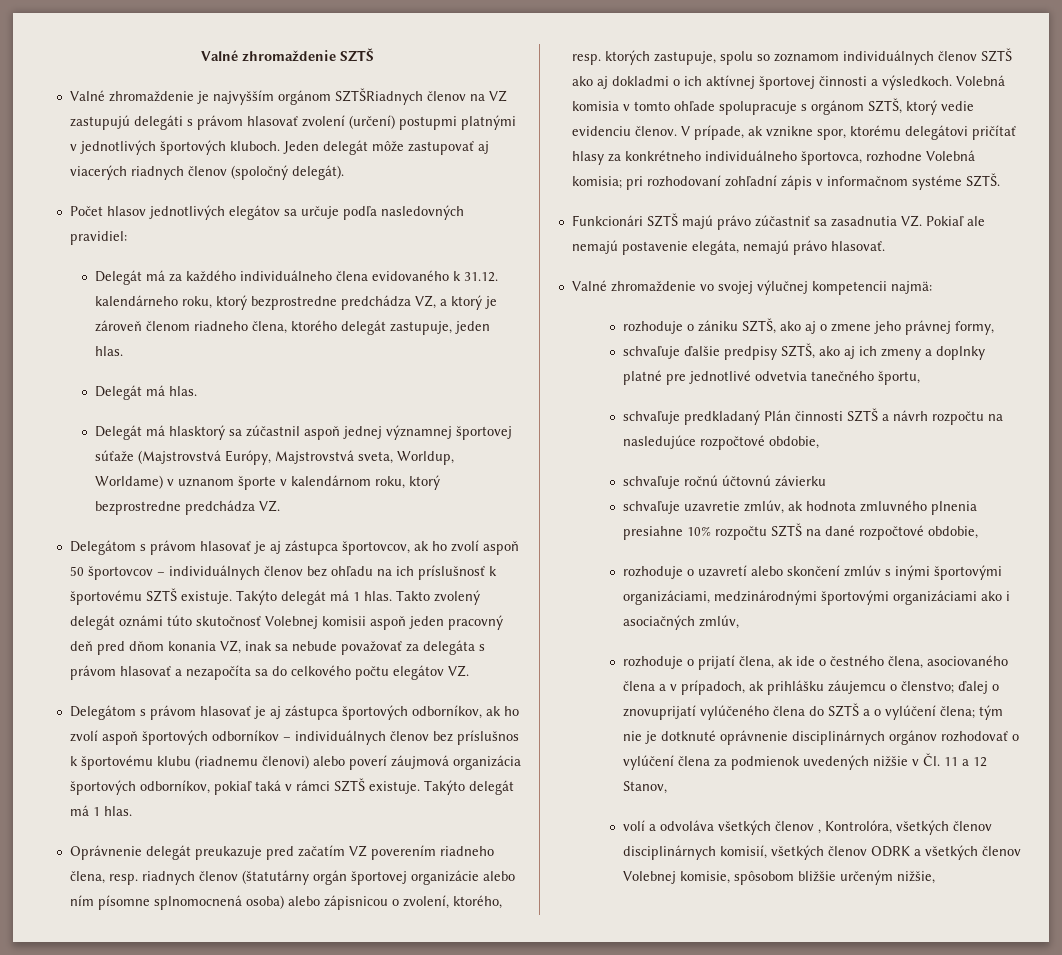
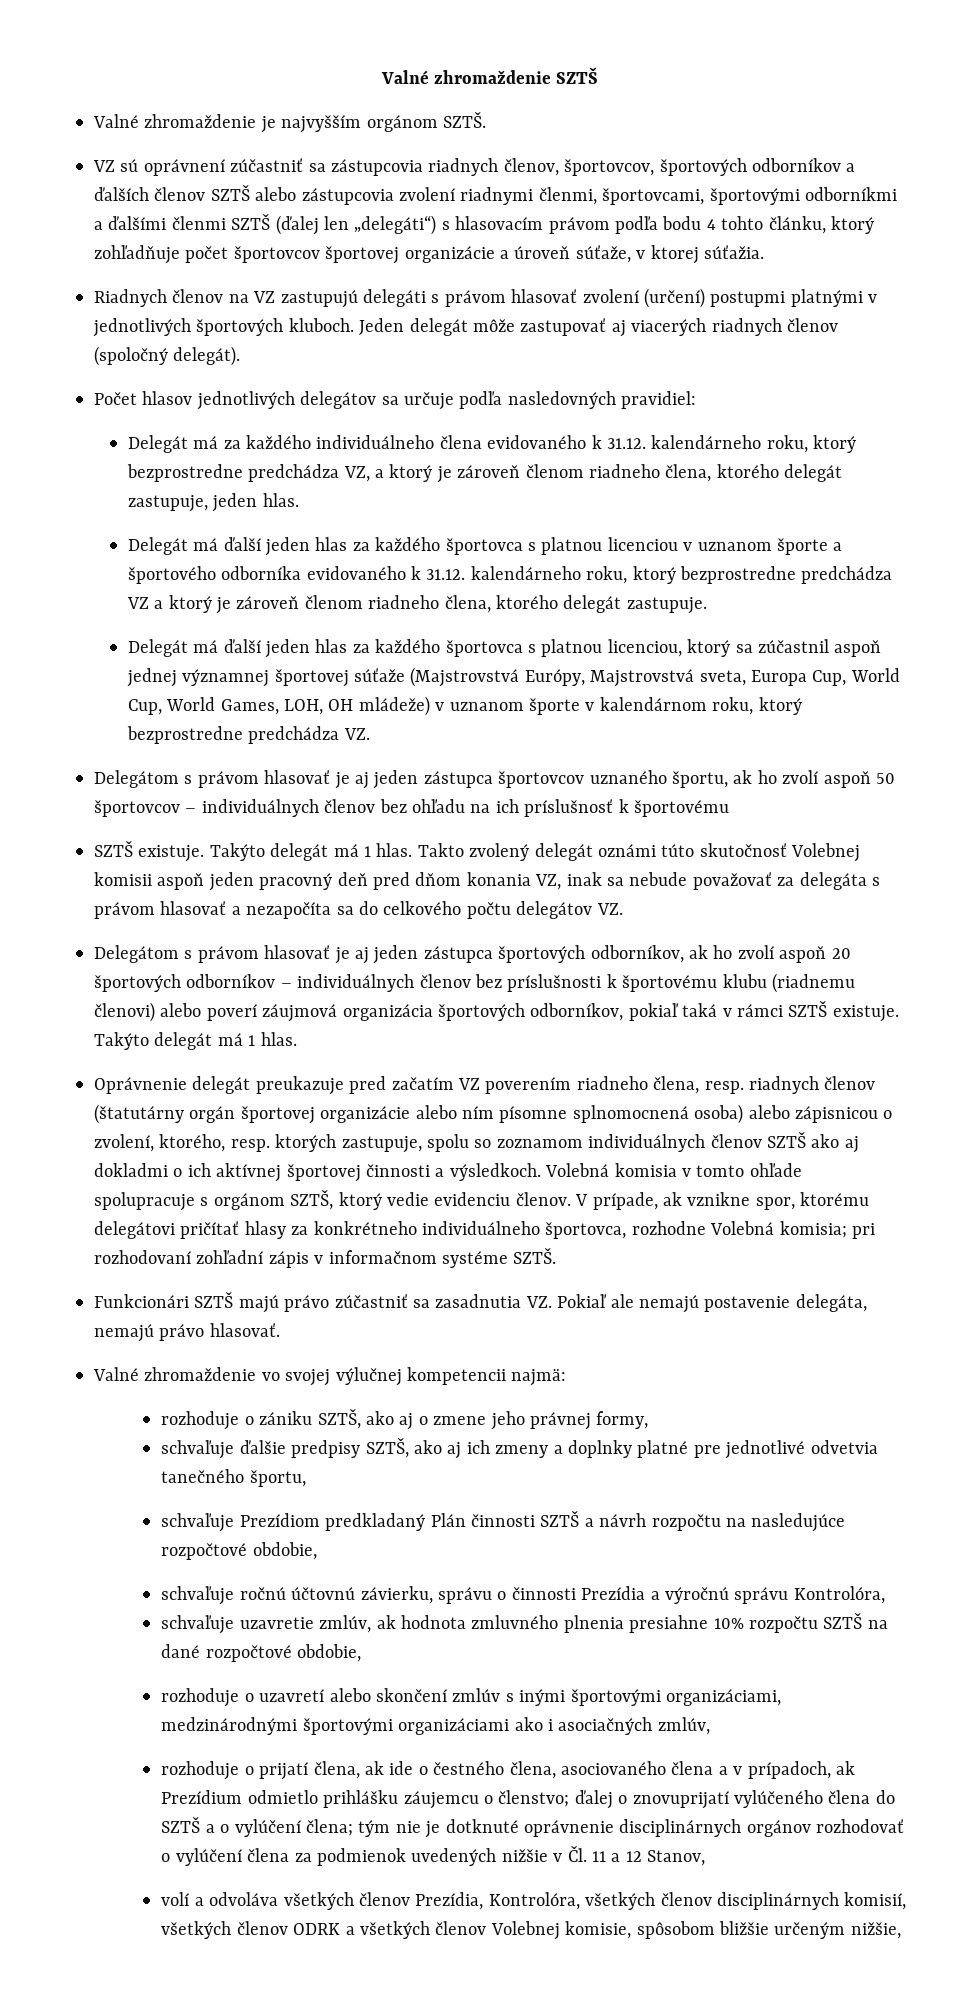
- Valné zhromaždenie je najvyšším orgánom SZTŠRiadnych členov na VZ zastupujú delegáti s právom hlasovať zvolení (určení) postupmi platnými v jednotlivých športových kluboch.
+ Valné zhromaždenie je najvyšším orgánom SZTŠ.
+ VZ sú oprávnení zúčastniť sa zástupcovia riadnych členov, športovcov, športových odborníkov a ďalších členov SZTŠ alebo zástupcovia zvolení riadnymi členmi, športovcami, športovými odborníkmi a ďalšími členmi SZTŠ (ďalej len „delegáti“) s hlasovacím právom podľa bodu 4 tohto článku, ktorý zohľadňuje počet športovcov športovej organizácie a úroveň súťaže, v ktorej súťažia.
+ Riadnych členov na VZ zastupujú delegáti s právom hlasovať zvolení (určení) postupmi platnými v jednotlivých športových kluboch.
- Počet hlasov jednotlivých elegátov sa určuje podľa nasledovných pravidiel:
+ Počet hlasov jednotlivých delegátov sa určuje podľa nasledovných pravidiel:
- Delegát má hlas.
- Delegát má hlasktorý sa zúčastnil aspoň jednej významnej športovej súťaže (Majstrovstvá Európy, Majstrovstvá sveta, Worldup, Worldame) v uznanom športe v kalendárnom roku, ktorý bezprostredne predchádza VZ.
+ Delegát má ďalší jeden hlas za každého športovca s platnou licenciou v uznanom športe a športového odborníka evidovaného k 31.12. kalendárneho roku, ktorý bezprostredne predchádza VZ a ktorý je zároveň členom riadneho člena, ktorého delegát zastupuje.
+ Delegát má ďalší jeden hlas za každého športovca s platnou licenciou, ktorý sa zúčastnil aspoň jednej významnej športovej súťaže (Majstrovstvá Európy, Majstrovstvá sveta, Europa Cup, World Cup, World Games, LOH, OH mládeže) v uznanom športe v kalendárnom roku, ktorý bezprostredne predchádza VZ.
- Delegátom s právom hlasovať je aj zástupca športovcov, ak ho zvolí aspoň 50 športovcov – individuálnych členov bez ohľadu na ich príslušnosť k športovému SZTŠ existuje.
+ Delegátom s právom hlasovať je aj jeden zástupca športovcov uznaného športu, ak ho zvolí aspoň 50 športovcov – individuálnych členov bez ohľadu na ich príslušnosť k športovému
+ SZTŠ existuje.
- Takto zvolený delegát oznámi túto skutočnosť Volebnej komisii aspoň jeden pracovný deň pred dňom konania VZ, inak sa nebude považovať za delegáta s právom hlasovať a nezapočíta sa do celkového počtu elegátov VZ.
- Delegátom s právom hlasovať je aj zástupca športových odborníkov, ak ho zvolí aspoň športových odborníkov – individuálnych členov bez príslušnos k športovému klubu (riadnemu členovi) alebo poverí záujmová organizácia športových odborníkov, pokiaľ taká v rámci SZTŠ existuje.
+ Takto zvolený delegát oznámi túto skutočnosť Volebnej komisii aspoň jeden pracovný deň pred dňom konania VZ, inak sa nebude považovať za delegáta s právom hlasovať a nezapočíta sa do celkového počtu delegátov VZ.
+ Delegátom s právom hlasovať je aj jeden zástupca športových odborníkov, ak ho zvolí aspoň 20 športových odborníkov – individuálnych členov bez príslušnosti k športovému klubu (riadnemu členovi) alebo poverí záujmová organizácia športových odborníkov, pokiaľ taká v rámci SZTŠ existuje.
- Funkcionári SZTŠ majú právo zúčastniť sa zasadnutia VZ. Pokiaľ ale nemajú postavenie elegáta, nemajú právo hlasovať.
+ Funkcionári SZTŠ majú právo zúčastniť sa zasadnutia VZ. Pokiaľ ale nemajú postavenie delegáta, nemajú právo hlasovať.
- schvaľuje predkladaný Plán činnosti SZTŠ a návrh rozpočtu na nasledujúce rozpočtové obdobie,
+ schvaľuje Prezídiom predkladaný Plán činnosti SZTŠ a návrh rozpočtu na nasledujúce rozpočtové obdobie,
- schvaľuje ročnú účtovnú závierku
+ schvaľuje ročnú účtovnú závierku, správu o činnosti Prezídia a výročnú správu Kontrolóra,
- rozhoduje o prijatí člena, ak ide o čestného člena, asociovaného člena a v prípadoch, ak prihlášku záujemcu o členstvo; ďalej o znovuprijatí vylúčeného člena do SZTŠ a o vylúčení člena; tým nie je dotknuté oprávnenie disciplinárnych orgánov rozhodovať o vylúčení člena za podmienok uvedených nižšie v Čl. 11 a 12 Stanov,
+ rozhoduje o prijatí člena, ak ide o čestného člena, asociovaného člena a v prípadoch, ak Prezídium odmietlo prihlášku záujemcu o členstvo; ďalej o znovuprijatí vylúčeného člena do SZTŠ a o vylúčení člena; tým nie je dotknuté oprávnenie disciplinárnych orgánov rozhodovať o vylúčení člena za podmienok uvedených nižšie v Čl. 11 a 12 Stanov,
- volí a odvoláva všetkých členov , Kontrolóra, všetkých členov disciplinárnych komisií, všetkých členov ODRK a všetkých členov Volebnej komisie, spôsobom bližšie určeným nižšie,
+ volí a odvoláva všetkých členov Prezídia, Kontrolóra, všetkých členov disciplinárnych komisií, všetkých členov ODRK a všetkých členov Volebnej komisie, spôsobom bližšie určeným nižšie,

